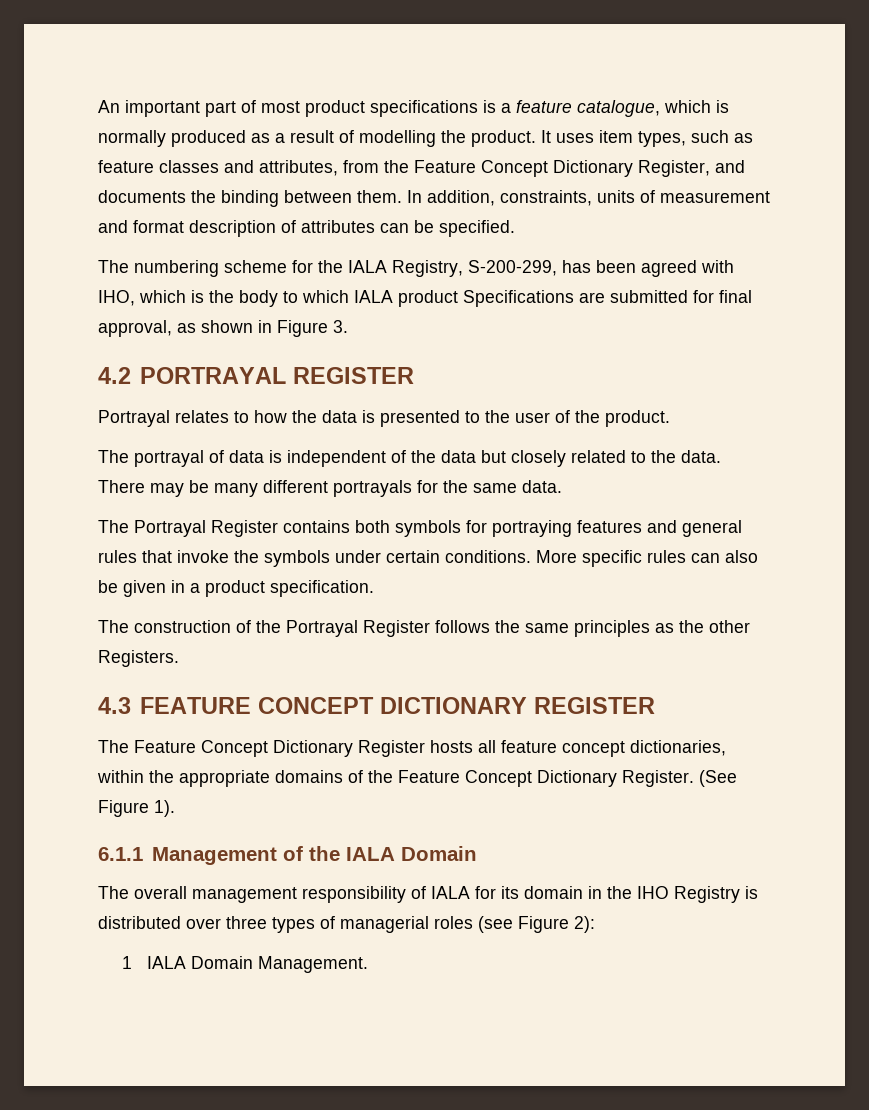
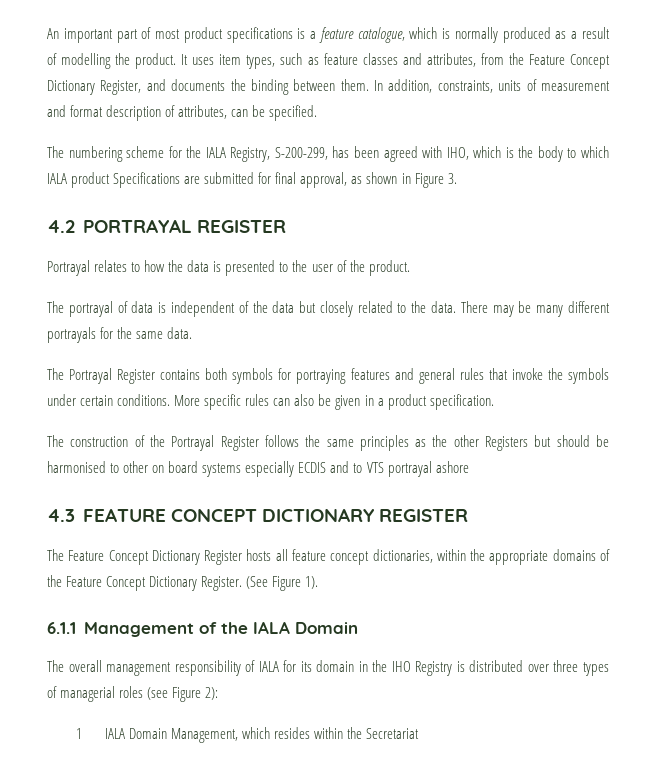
- In addition, constraints, units of measurement and format description of attributes can be specified.
+ In addition, constraints, units of measurement and format description of attributes, can be specified.
- The construction of the Portrayal Register follows the same principles as the other Registers.
+ The construction of the Portrayal Register follows the same principles as the other Registers but should be harmonised to other on board systems especially ECDIS and to VTS portrayal ashore
- 1 IALA Domain Management.
+ 1 IALA Domain Management, which resides within the Secretariat

